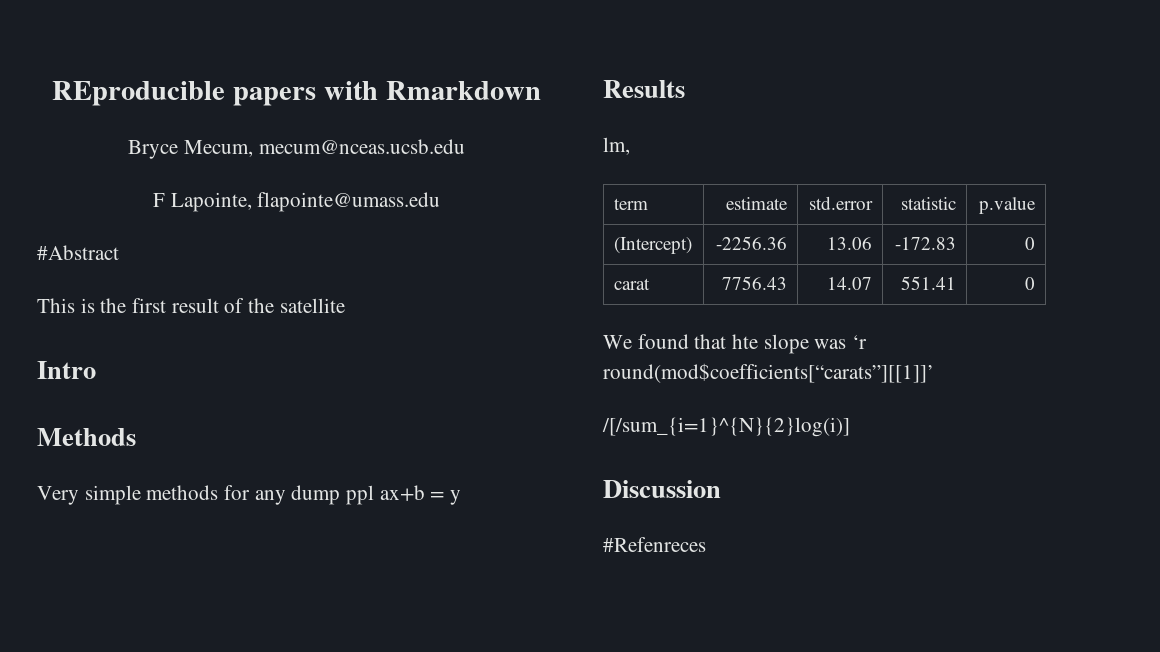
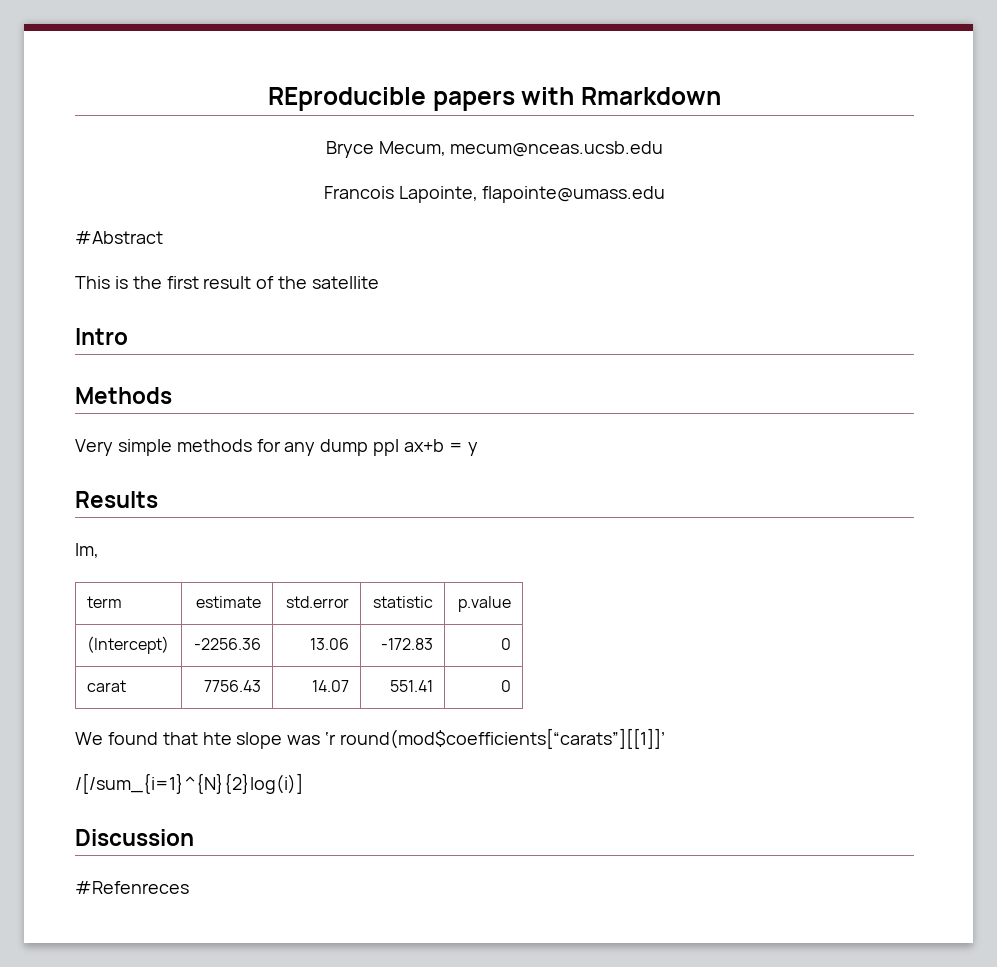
- F Lapointe, flapointe@umass.edu
+ Francois Lapointe, flapointe@umass.edu

